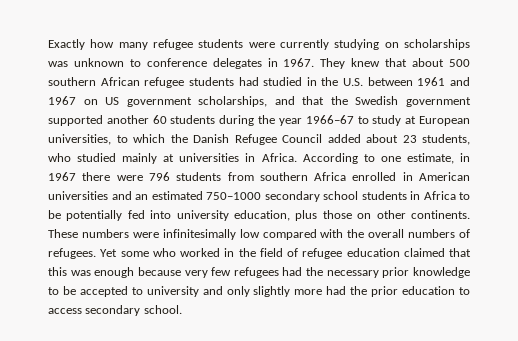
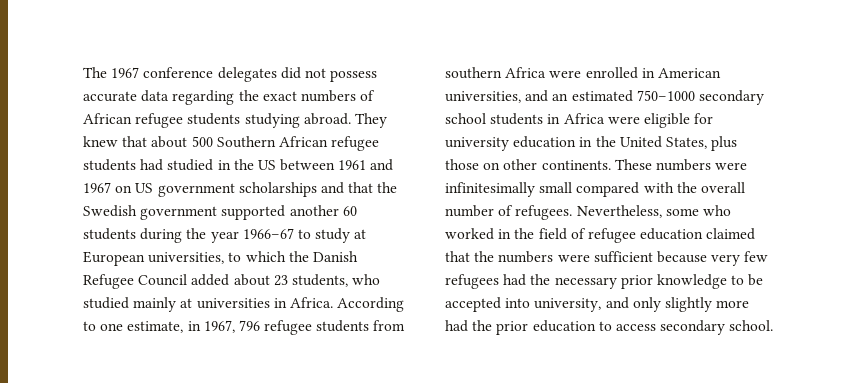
- Exactly how many refugee students were currently studying on scholarships was unknown to conference delegates in 1967.
+ The 1967 conference delegates did not possess accurate data regarding the exact numbers of African refugee students studying abroad.
- They knew that about 500 southern African refugee students had studied in the U.S. between 1961 and 1967 on US government scholarships, and that the Swedish government supported another 60 students during the year 1966–67 to study at European universities, to which the Danish Refugee Council added about 23 students, who studied mainly at universities in Africa.
+ They knew that about 500 Southern African refugee students had studied in the US between 1961 and 1967 on US government scholarships and that the Swedish government supported another 60 students during the year 1966–67 to study at European universities, to which the Danish Refugee Council added about 23 students, who studied mainly at universities in Africa.
- According to one estimate, in 1967 there were 796 students from southern Africa enrolled in American universities and an estimated 750–1000 secondary school students in Africa to be potentially fed into university education, plus those on other continents.
+ According to one estimate, in 1967, 796 refugee students from southern Africa were enrolled in American universities, and an estimated 750–1000 secondary school students in Africa were eligible for university education in the United States, plus those on other continents.
- These numbers were infinitesimally low compared with the overall numbers of refugees.
+ These numbers were infinitesimally small compared with the overall number of refugees.
- Yet some who worked in the field of refugee education claimed that this was enough because very few refugees had the necessary prior knowledge to be accepted to university and only slightly more had the prior education to access secondary school.
+ Nevertheless, some who worked in the field of refugee education claimed that the numbers were sufficient because very few refugees had the necessary prior knowledge to be accepted into university, and only slightly more had the prior education to access secondary school.

